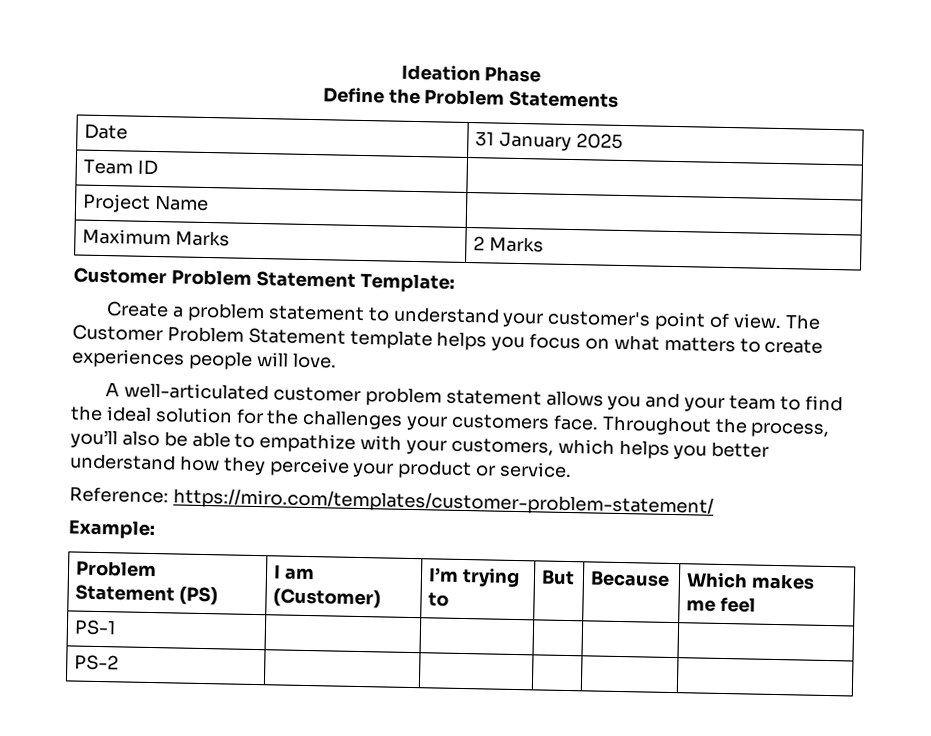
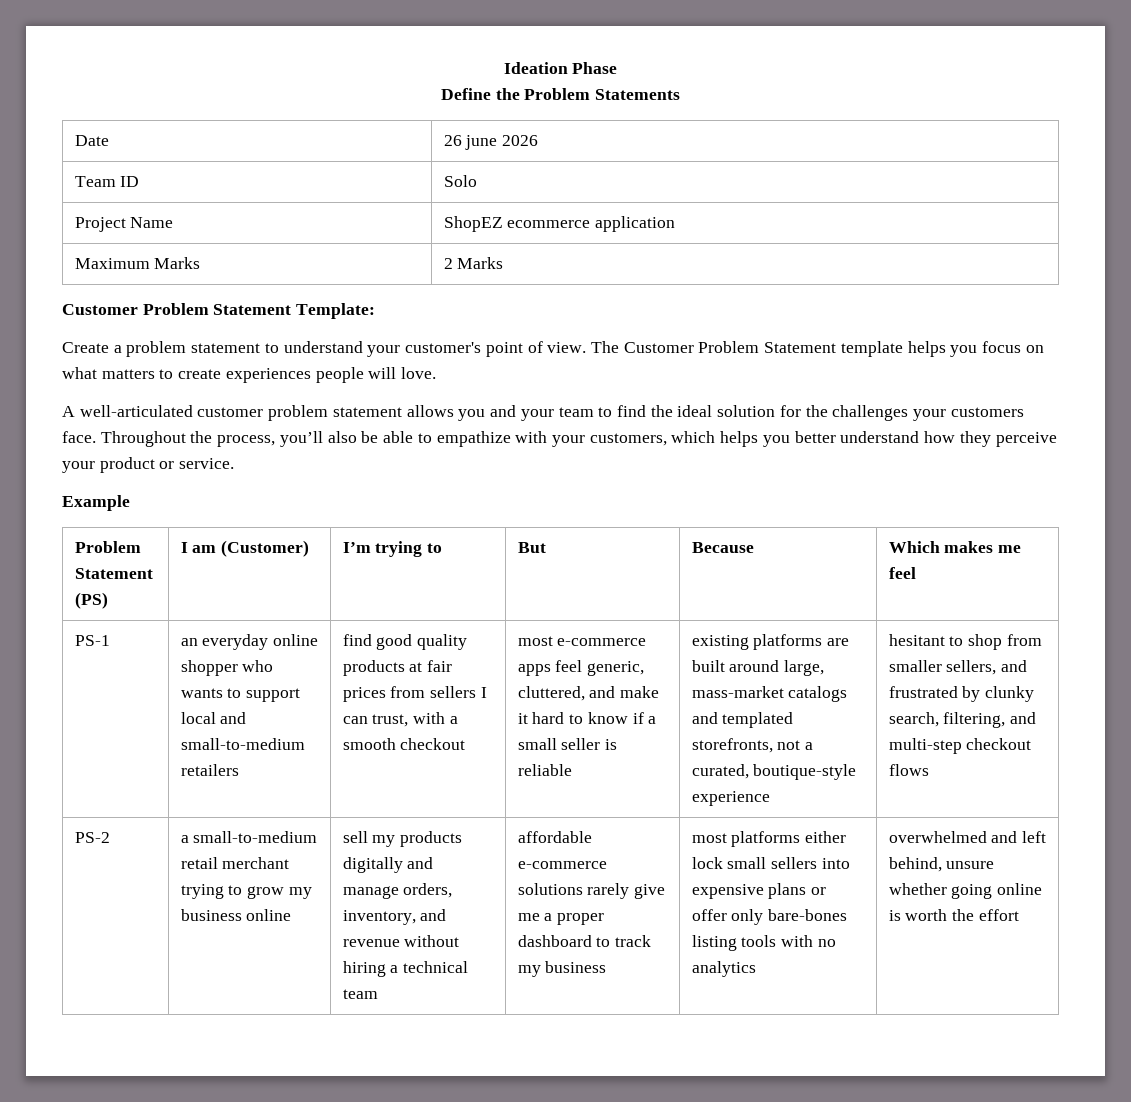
- Date | 31 January 2025
+ Date | 26 june 2026
- Team ID |
+ Team ID | Solo
- Project Name |
+ Project Name | ShopEZ ecommerce application
- Reference: https://miro.com/templates/customer-problem-statement/
- Example:
+ Example
- PS-2 | | | | |
+ an everyday online shopper who wants to support local and small-to-medium retailers | find good quality products at fair prices from sellers I can trust, with a smooth checkout | most e-commerce apps feel generic, cluttered, and make it hard to know if a small seller is reliable | existing platforms are built around large, mass-market catalogs and templated storefronts, not a curated, boutique-style experience | hesitant to shop from smaller sellers, and frustrated by clunky search, filtering, and multi-step checkout flows
+ PS-2 | a small-to-medium retail merchant trying to grow my business online | sell my products digitally and manage orders, inventory, and revenue without hiring a technical team | affordable e-commerce solutions rarely give me a proper dashboard to track my business | most platforms either lock small sellers into expensive plans or offer only bare-bones listing tools with no analytics | overwhelmed and left behind, unsure whether going online is worth the effort

